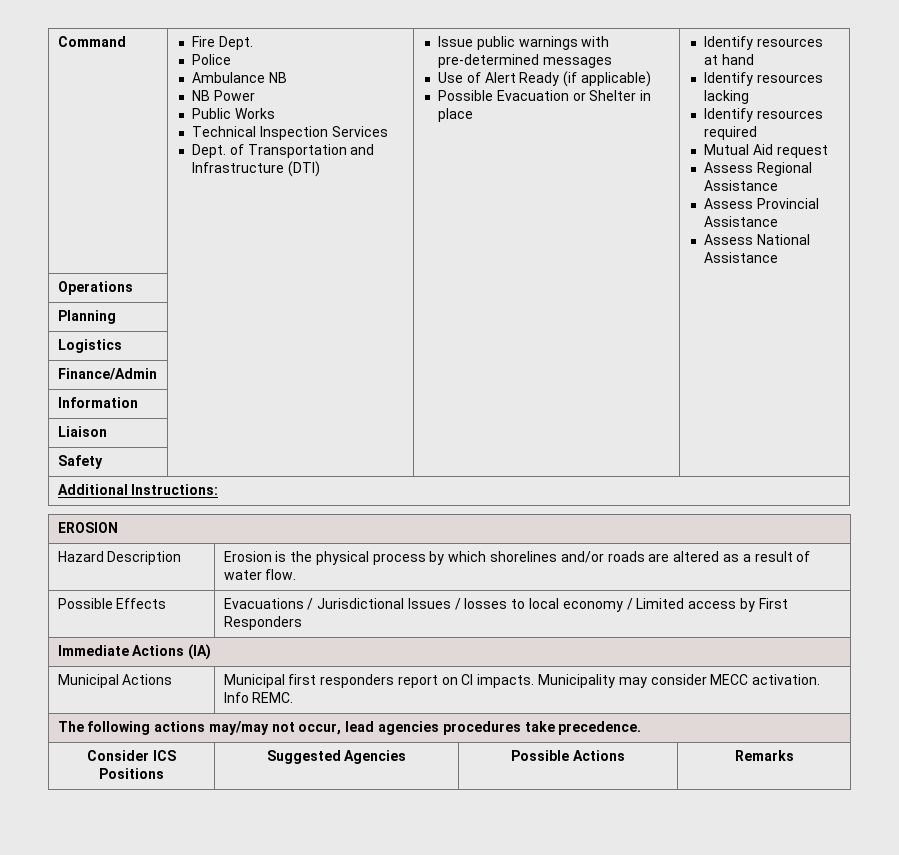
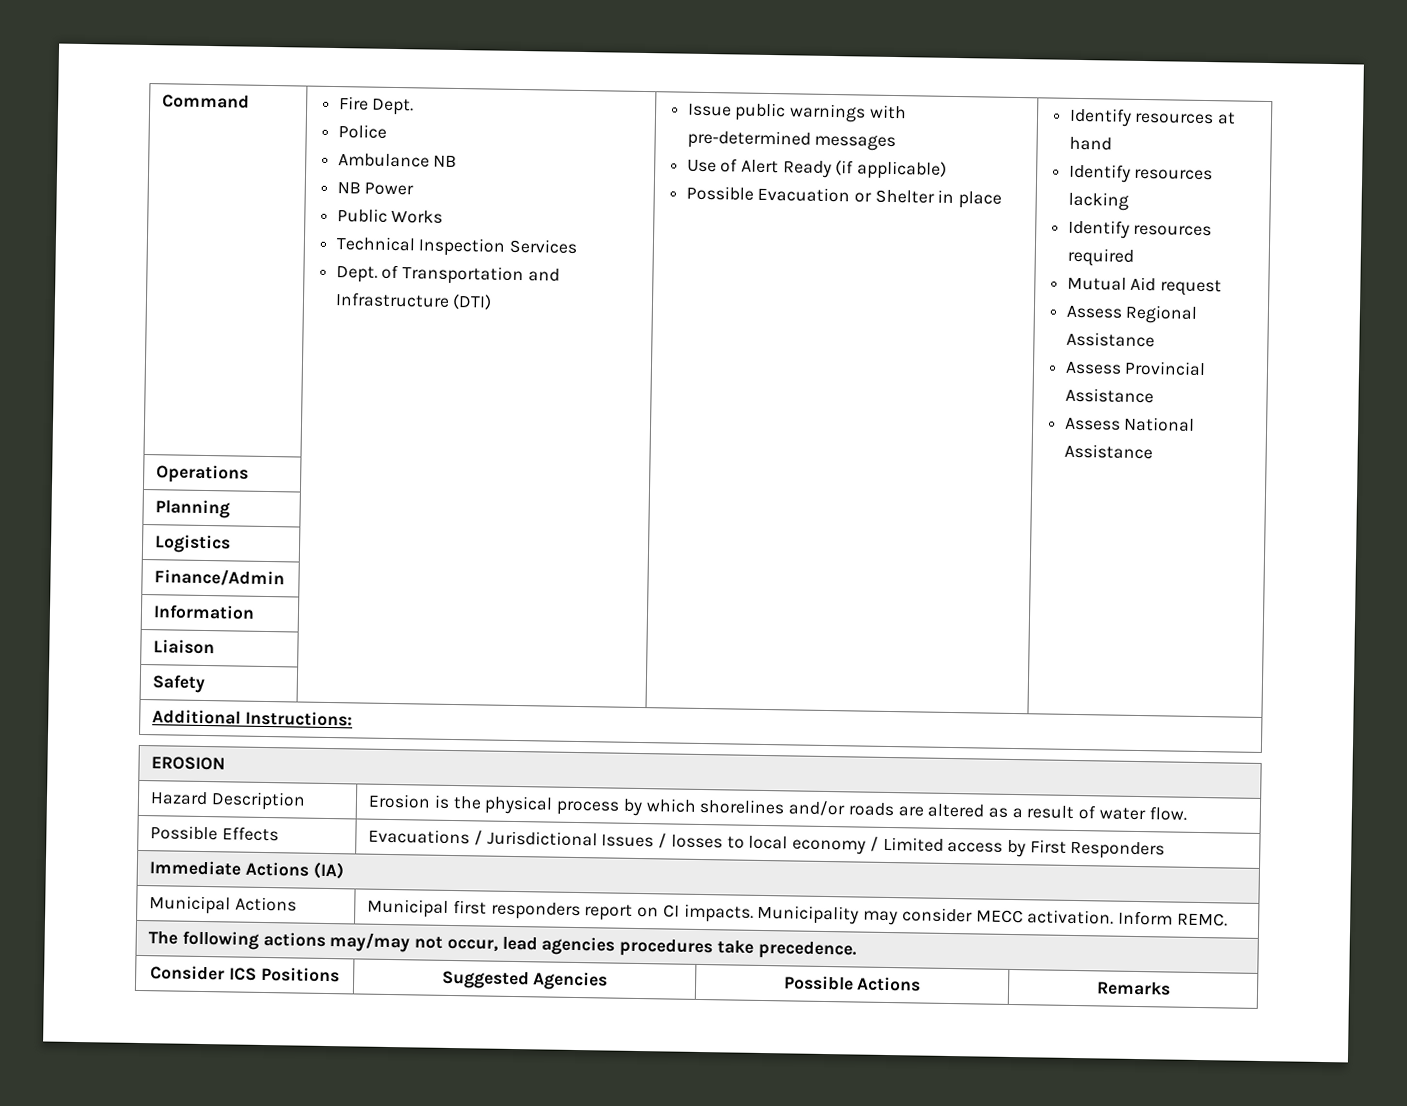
- Municipal Actions | Municipal first responders report on CI impacts. Municipality may consider MECC activation. Info REMC.
+ Municipal Actions | Municipal first responders report on CI impacts. Municipality may consider MECC activation. Inform REMC.

